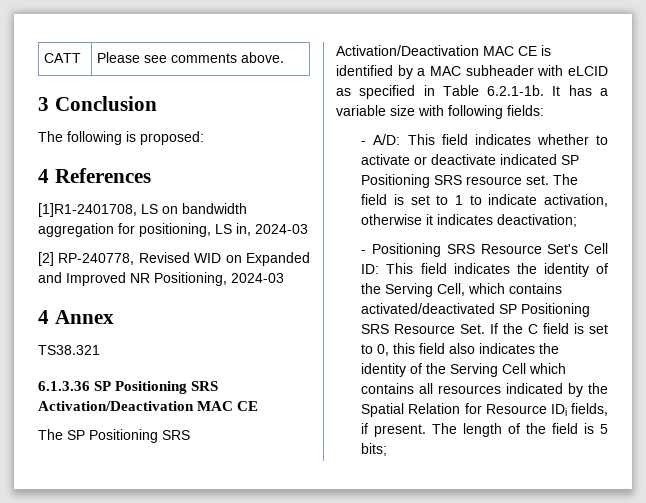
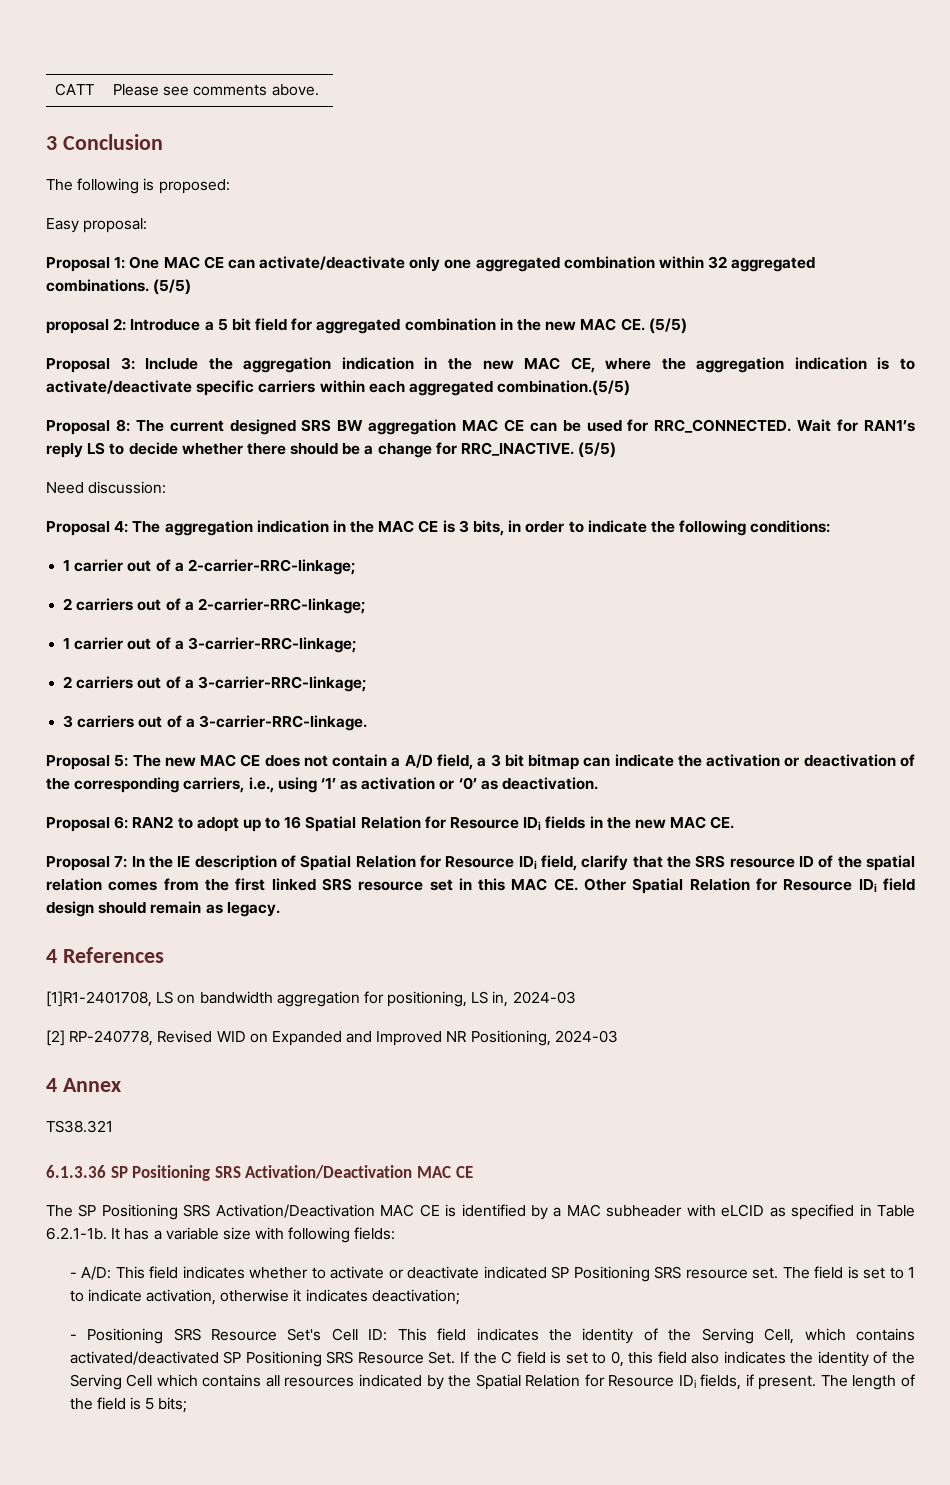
+ Easy proposal:
+ Proposal 1: One MAC CE can activate/deactivate only one aggregated combination within 32 aggregated combinations. (5/5)
+ proposal 2: Introduce a 5 bit field for aggregated combination in the new MAC CE. (5/5)
+ Proposal 3: Include the aggregation indication in the new MAC CE, where the aggregation indication is to activate/deactivate specific carriers within each aggregated combination.(5/5)
+ Proposal 8: The current designed SRS BW aggregation MAC CE can be used for RRC_CONNECTED. Wait for RAN1’s reply LS to decide whether there should be a change for RRC_INACTIVE. (5/5)
+ Need discussion:
+ Proposal 4: The aggregation indication in the MAC CE is 3 bits, in order to indicate the following conditions:
+ 1 carrier out of a 2-carrier-RRC-linkage;
+ 2 carriers out of a 2-carrier-RRC-linkage;
+ 1 carrier out of a 3-carrier-RRC-linkage;
+ 2 carriers out of a 3-carrier-RRC-linkage;
+ 3 carriers out of a 3-carrier-RRC-linkage.
+ Proposal 5: The new MAC CE does not contain a A/D field, a 3 bit bitmap can indicate the activation or deactivation of the corresponding carriers, i.e., using ‘1’ as activation or ‘0’ as deactivation.
+ Proposal 6: RAN2 to adopt up to 16 Spatial Relation for Resource IDi fields in the new MAC CE.
+ Proposal 7: In the IE description of Spatial Relation for Resource IDi field, clarify that the SRS resource ID of the spatial relation comes from the first linked SRS resource set in this MAC CE. Other Spatial Relation for Resource IDi field design should remain as legacy.

